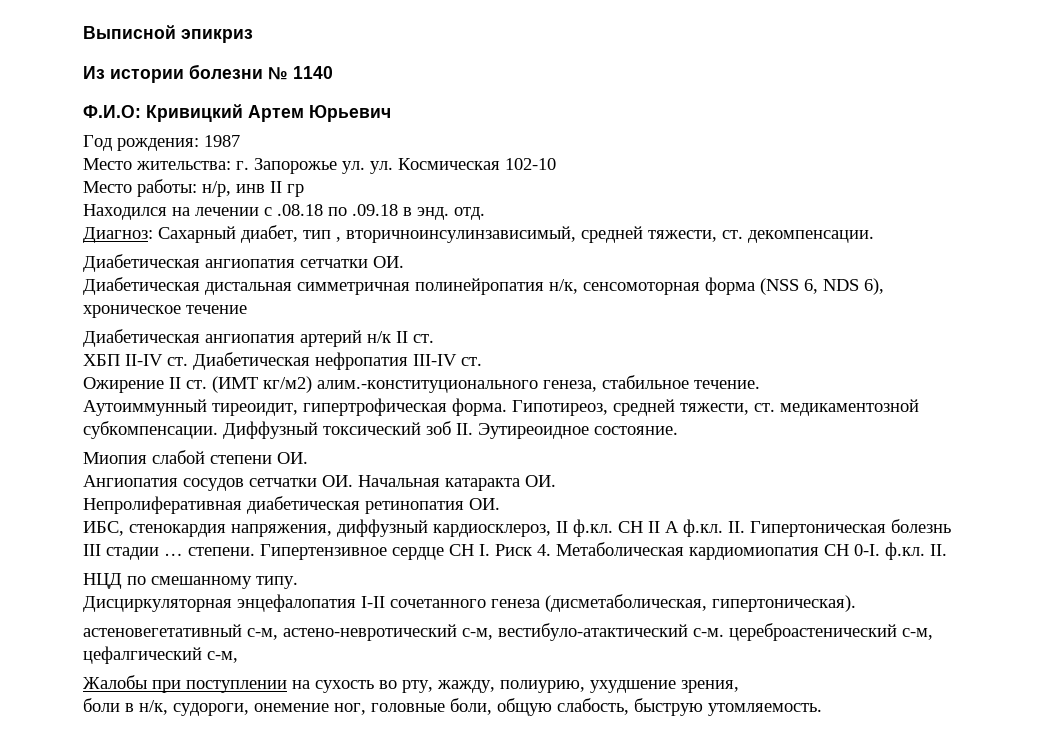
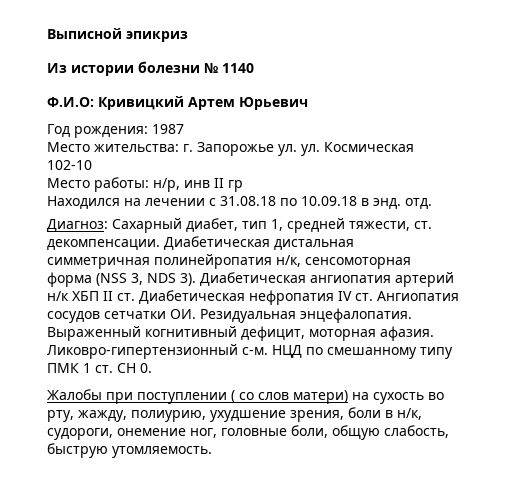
- Находился на лечении с .08.18 по .09.18 в энд. отд.
+ Находился на лечении с 31.08.18 по 10.09.18 в энд. отд.
- Диагноз: Сахарный диабет, тип , вторичноинсулинзависимый, средней тяжести, ст. декомпенсации.
- Диабетическая ангиопатия сетчатки ОИ.
- Диабетическая дистальная симметричная полинейропатия н/к, сенсомоторная форма (NSS 6, NDS 6), хроническое течение
- Диабетическая ангиопатия артерий н/к II ст.
- ХБП II-IV ст. Диабетическая нефропатия III-IV ст.
- Ожирение II ст. (ИМТ кг/м2) алим.-конституционального генеза, стабильное течение.
- Аутоиммунный тиреоидит, гипертрофическая форма. Гипотиреоз, средней тяжести, ст. медикаментозной субкомпенсации. Диффузный токсический зоб II. Эутиреоидное состояние.
- Миопия слабой степени ОИ.
- Ангиопатия сосудов сетчатки ОИ. Начальная катаракта ОИ.
- Непролиферативная диабетическая ретинопатия ОИ.
- ИБС, стенокардия напряжения, диффузный кардиосклероз, II ф.кл. СН II А ф.кл. II. Гипертоническая болезнь III стадии … степени. Гипертензивное сердце СН I. Риск 4. Метаболическая кардиомиопатия СН 0-I. ф.кл. II.
- НЦД по смешанному типу.
- Дисциркуляторная энцефалопатия I-II сочетанного генеза (дисметаболическая, гипертоническая).
- астеновегетативный с-м, астено-невротический с-м, вестибуло-атактический с-м. цереброастенический с-м, цефалгический с-м,
+ Диагноз: Сахарный диабет, тип 1, средней тяжести, ст. декомпенсации. Диабетическая дистальная симметричная полинейропатия н/к, сенсомоторная форма (NSS 3, NDS 3). Диабетическая ангиопатия артерий н/к ХБП II ст. Диабетическая нефропатия IV ст. Ангиопатия сосудов сетчатки ОИ. Резидуальная энцефалопатия. Выраженный когнитивный дефицит, моторная афазия. Ликовро-гипертензионный с-м. НЦД по смешанному типу ПМК 1 ст. СН 0.
- Жалобы при поступлении на сухость во рту, жажду, полиурию, ухудшение зрения,
- боли в н/к, судороги, онемение ног, головные боли, общую слабость, быструю утомляемость.
+ Жалобы при поступлении ( со слов матери) на сухость во рту, жажду, полиурию, ухудшение зрения, боли в н/к, судороги, онемение ног, головные боли, общую слабость, быструю утомляемость.

